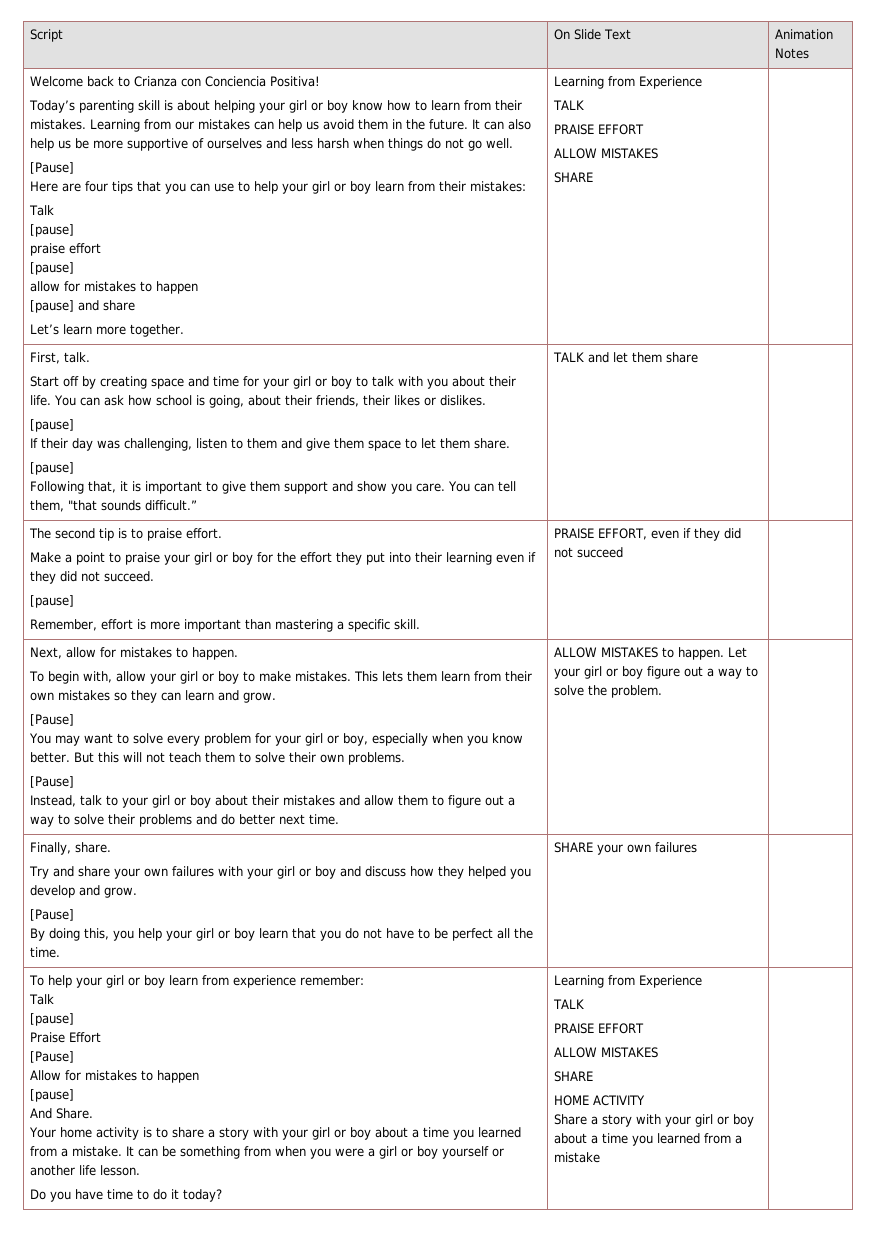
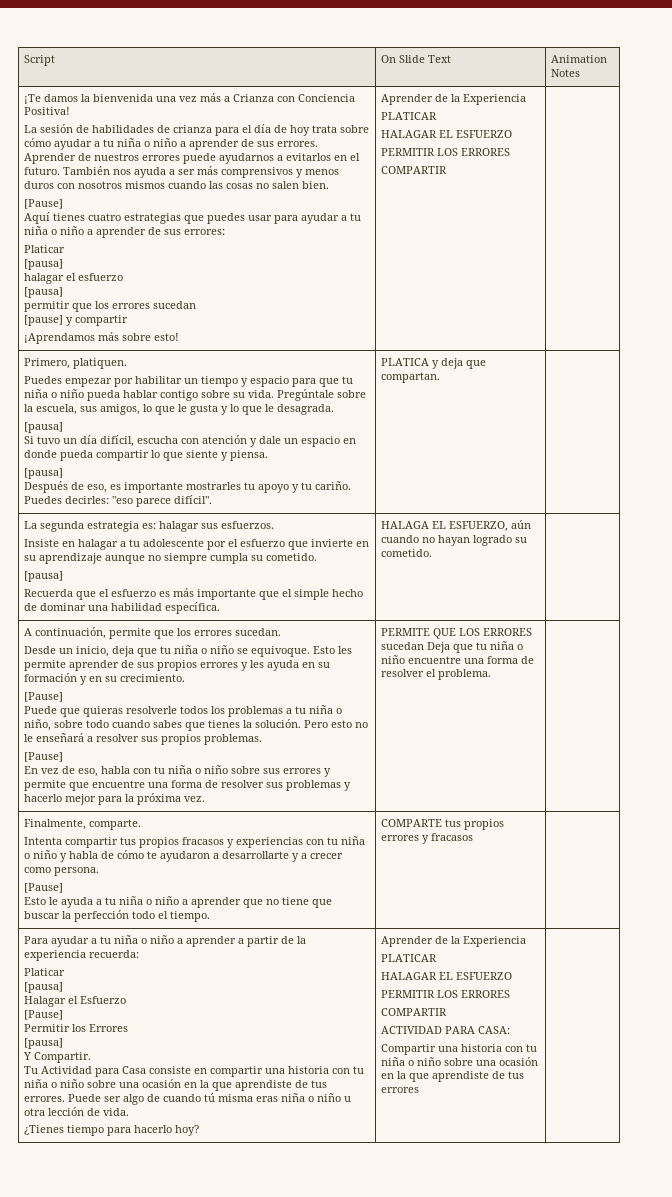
- Welcome back to Crianza con Conciencia Positiva!
- Today’s parenting skill is about helping your girl or boy know how to learn from their mistakes. Learning from our mistakes can help us avoid them in the future. It can also help us be more supportive of ourselves and less harsh when things do not go well.
+ ¡Te damos la bienvenida una vez más a Crianza con Conciencia Positiva!
+ La sesión de habilidades de crianza para el día de hoy trata sobre cómo ayudar a tu niña o niño a aprender de sus errores. Aprender de nuestros errores puede ayudarnos a evitarlos en el futuro. También nos ayuda a ser más comprensivos y menos duros con nosotros mismos cuando las cosas no salen bien.
  [Pause]
- Here are four tips that you can use to help your girl or boy learn from their mistakes:
- Talk
- [pause]
- praise effort
- [pause]
- allow for mistakes to happen
- [pause] and share
- Let’s learn more together. | Learning from Experience
- TALK
- PRAISE EFFORT
- ALLOW MISTAKES
- SHARE |
- First, talk.
- Start off by creating space and time for your girl or boy to talk with you about their life. You can ask how school is going, about their friends, their likes or dislikes.
- [pause]
- If their day was challenging, listen to them and give them space to let them share.
- [pause]
- Following that, it is important to give them support and show you care. You can tell them, "that sounds difficult.” | TALK and let them share |
- The second tip is to praise effort.
- Make a point to praise your girl or boy for the effort they put into their learning even if they did not succeed.
- [pause]
- Remember, effort is more important than mastering a specific skill. | PRAISE EFFORT, even if they did not succeed |
- Next, allow for mistakes to happen.
- To begin with, allow your girl or boy to make mistakes. This lets them learn from their own mistakes so they can learn and grow.
+ Aquí tienes cuatro estrategias que puedes usar para ayudar a tu niña o niño a aprender de sus errores:
+ Platicar
+ [pausa]
+ halagar el esfuerzo
+ [pausa]
+ permitir que los errores sucedan
+ [pause] y compartir
+ ¡Aprendamos más sobre esto! | Aprender de la Experiencia
+ PLATICAR
+ HALAGAR EL ESFUERZO
+ PERMITIR LOS ERRORES
+ COMPARTIR |
+ Primero, platiquen.
+ Puedes empezar por habilitar un tiempo y espacio para que tu niña o niño pueda hablar contigo sobre su vida. Pregúntale sobre la escuela, sus amigos, lo que le gusta y lo que le desagrada.
+ [pausa]
+ Si tuvo un día difícil, escucha con atención y dale un espacio en donde pueda compartir lo que siente y piensa.
+ [pausa]
+ Después de eso, es importante mostrarles tu apoyo y tu cariño. Puedes decirles: "eso parece difícil". | PLATICA y deja que compartan. |
+ La segunda estrategia es: halagar sus esfuerzos.
+ Insiste en halagar a tu adolescente por el esfuerzo que invierte en su aprendizaje aunque no siempre cumpla su cometido.
+ [pausa]
+ Recuerda que el esfuerzo es más importante que el simple hecho de dominar una habilidad específica. | HALAGA EL ESFUERZO, aún cuando no hayan logrado su cometido. |
+ A continuación, permite que los errores sucedan.
+ Desde un inicio, deja que tu niña o niño se equivoque. Esto les permite aprender de sus propios errores y les ayuda en su formación y en su crecimiento.
  [Pause]
- You may want to solve every problem for your girl or boy, especially when you know better. But this will not teach them to solve their own problems.
+ Puede que quieras resolverle todos los problemas a tu niña o niño, sobre todo cuando sabes que tienes la solución. Pero esto no le enseñará a resolver sus propios problemas.
  [Pause]
- Instead, talk to your girl or boy about their mistakes and allow them to figure out a way to solve their problems and do better next time. | ALLOW MISTAKES to happen. Let your girl or boy figure out a way to solve the problem. |
- Finally, share.
- Try and share your own failures with your girl or boy and discuss how they helped you develop and grow.
+ En vez de eso, habla con tu niña o niño sobre sus errores y permite que encuentre una forma de resolver sus problemas y hacerlo mejor para la próxima vez. | PERMITE QUE LOS ERRORES sucedan Deja que tu niña o niño encuentre una forma de resolver el problema. |
+ Finalmente, comparte.
+ Intenta compartir tus propios fracasos y experiencias con tu niña o niño y habla de cómo te ayudaron a desarrollarte y a crecer como persona.
  [Pause]
- By doing this, you help your girl or boy learn that you do not have to be perfect all the time. | SHARE your own failures |
- To help your girl or boy learn from experience remember:
- Talk
- [pause]
- Praise Effort
+ Esto le ayuda a tu niña o niño a aprender que no tiene que buscar la perfección todo el tiempo. | COMPARTE tus propios errores y fracasos |
+ Para ayudar a tu niña o niño a aprender a partir de la experiencia recuerda:
+ Platicar
+ [pausa]
+ Halagar el Esfuerzo
  [Pause]
- Allow for mistakes to happen
- [pause]
- And Share.
- Your home activity is to share a story with your girl or boy about a time you learned from a mistake. It can be something from when you were a girl or boy yourself or another life lesson.
- Do you have time to do it today? | Learning from Experience
- TALK
- PRAISE EFFORT
- ALLOW MISTAKES
- SHARE
- HOME ACTIVITY
- Share a story with your girl or boy about a time you learned from a mistake
+ Permitir los Errores
+ [pausa]
+ Y Compartir.
+ Tu Actividad para Casa consiste en compartir una historia con tu niña o niño sobre una ocasión en la que aprendiste de tus errores. Puede ser algo de cuando tú misma eras niña o niño u otra lección de vida.
+ ¿Tienes tiempo para hacerlo hoy? | Aprender de la Experiencia
+ PLATICAR
+ HALAGAR EL ESFUERZO
+ PERMITIR LOS ERRORES
+ COMPARTIR
+ ACTIVIDAD PARA CASA:
+ Compartir una historia con tu niña o niño sobre una ocasión en la que aprendiste de tus errores

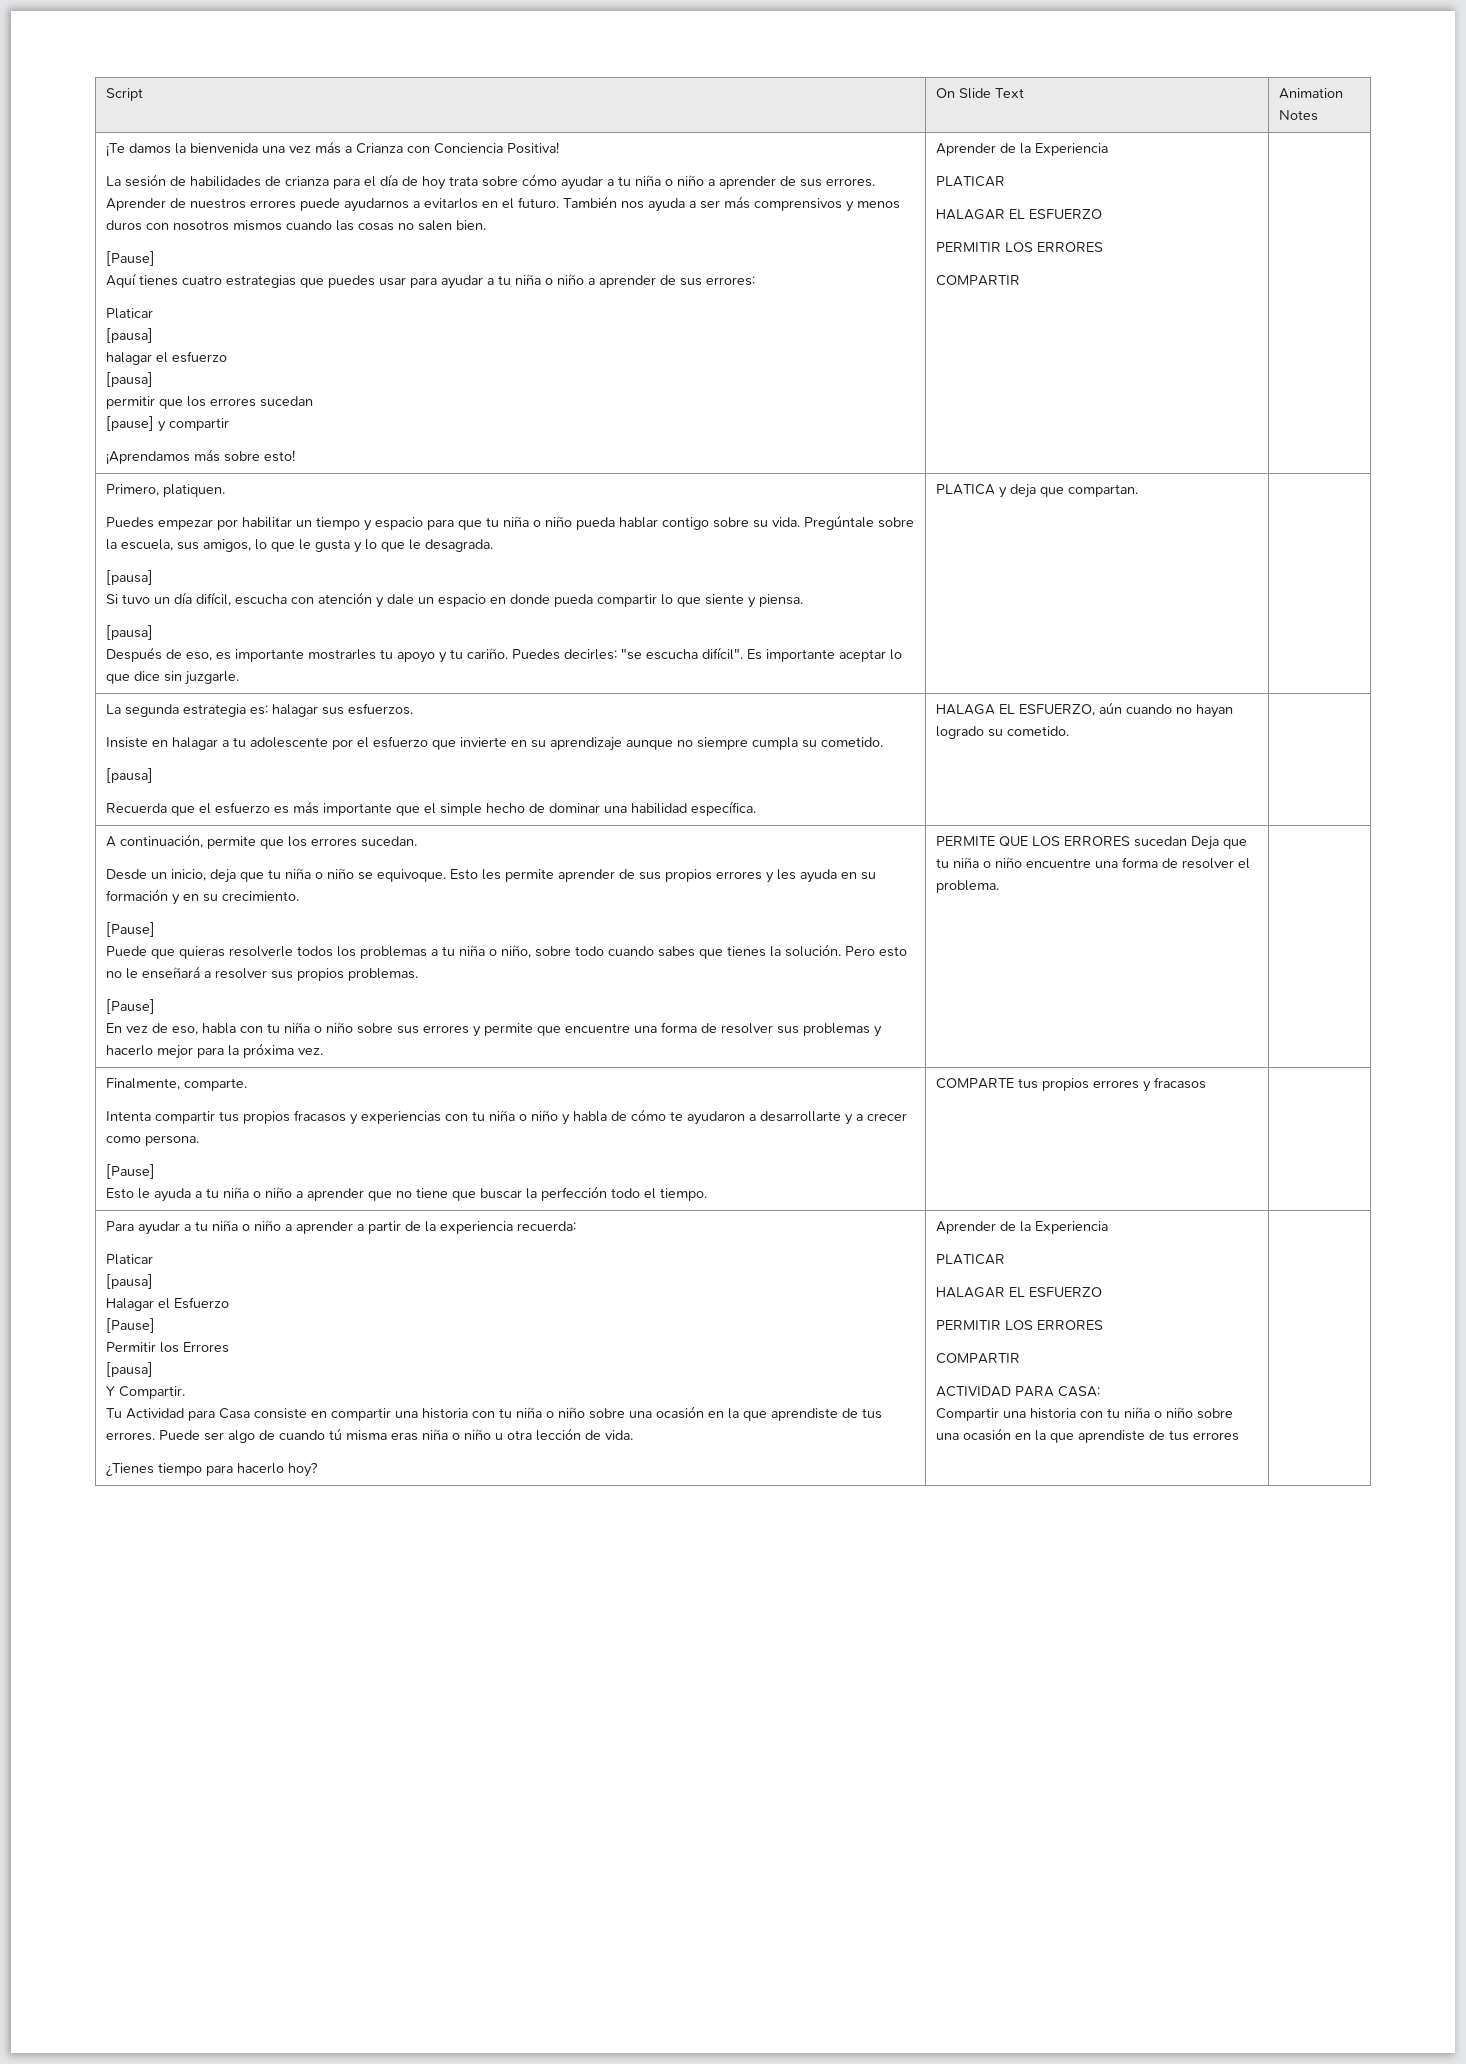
- Puedes decirles: "eso parece difícil".
+ Puedes decirles: "se escucha difícil". Es importante aceptar lo que dice sin juzgarle.

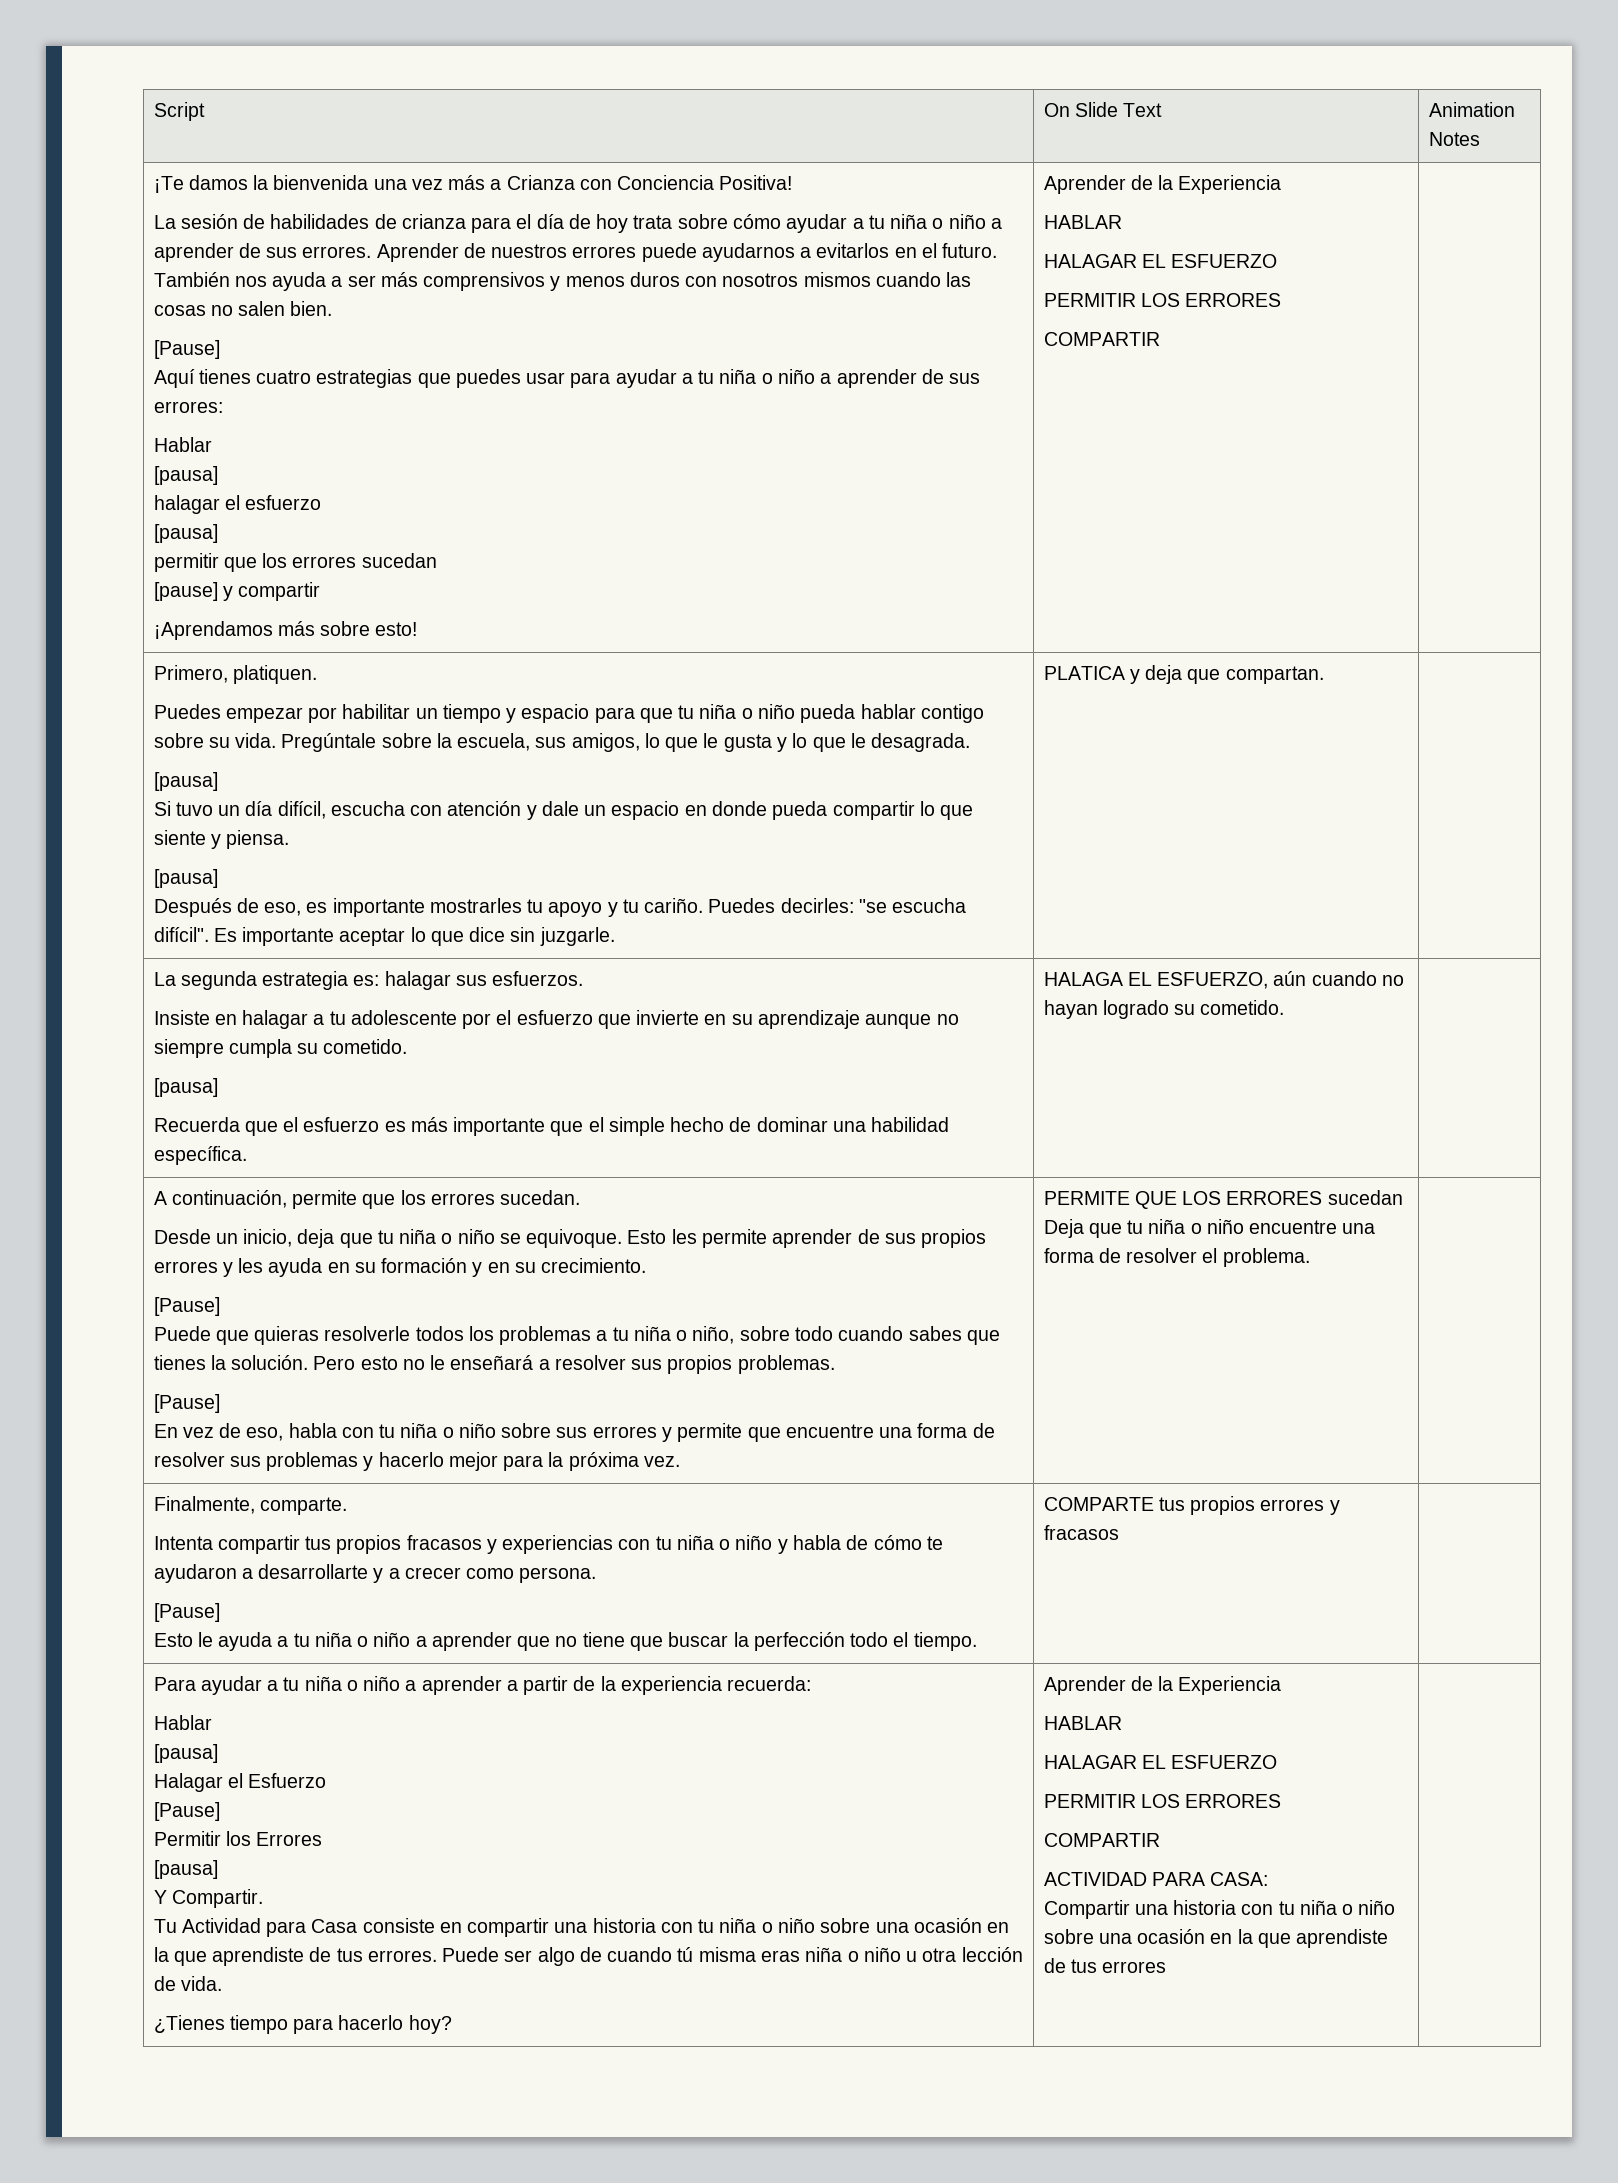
  Aquí tienes cuatro estrategias que puedes usar para ayudar a tu niña o niño a aprender de sus errores:
- Platicar
+ Hablar
  ¡Aprendamos más sobre esto! | Aprender de la Experiencia
- PLATICAR
+ HABLAR
  Para ayudar a tu niña o niño a aprender a partir de la experiencia recuerda:
- Platicar
+ Hablar
  ¿Tienes tiempo para hacerlo hoy? | Aprender de la Experiencia
- PLATICAR
+ HABLAR

